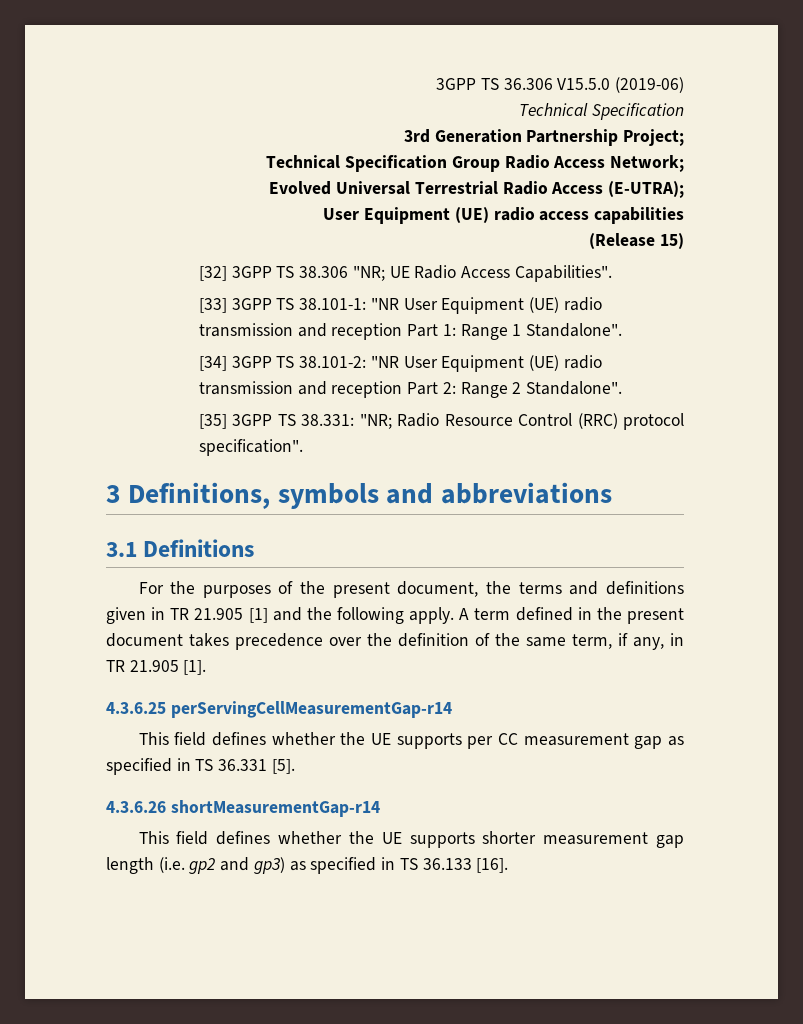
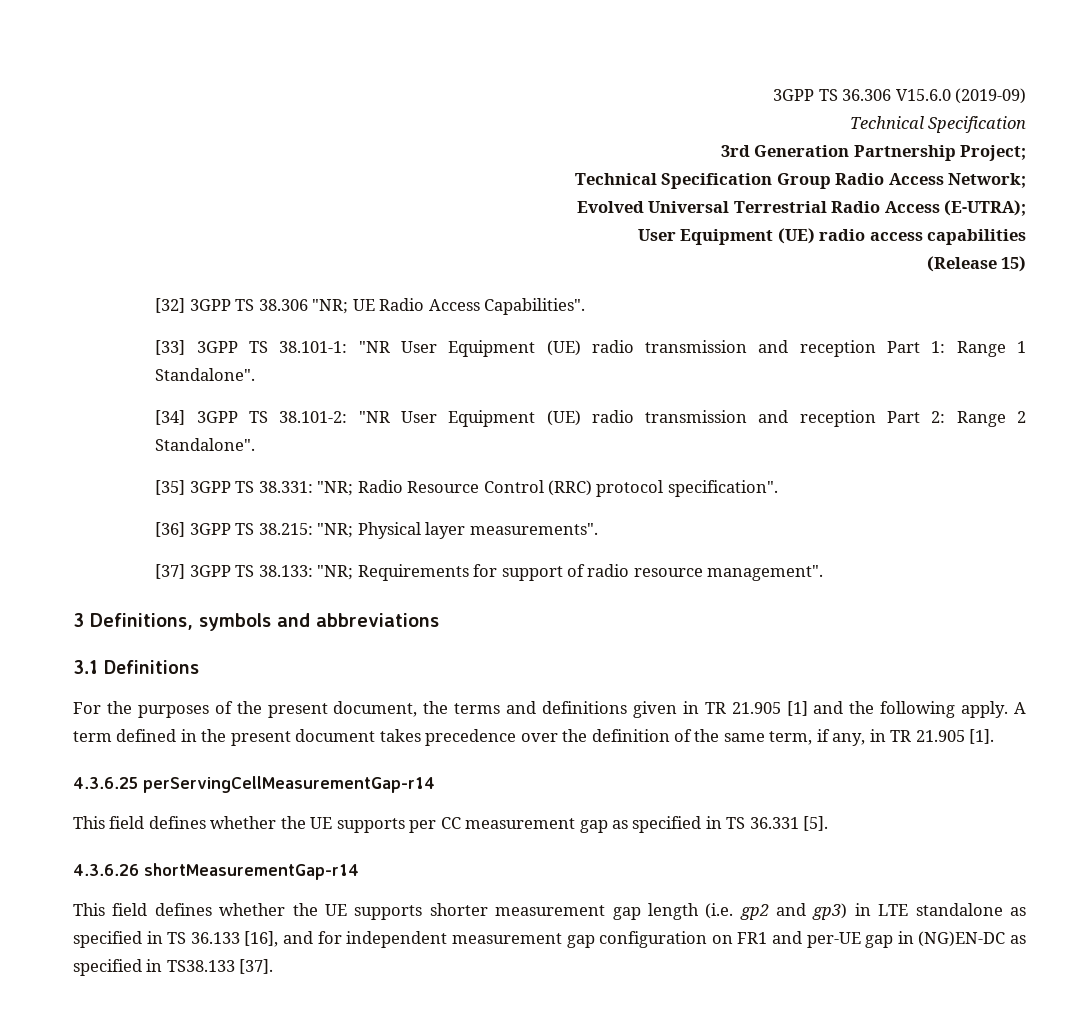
- 3GPP TS 36.306 V15.5.0 (2019-06)
+ 3GPP TS 36.306 V15.6.0 (2019-09)
+ [36] 3GPP TS 38.215: "NR; Physical layer measurements".
+ [37] 3GPP TS 38.133: "NR; Requirements for support of radio resource management".
- This field defines whether the UE supports shorter measurement gap length (i.e. gp2 and gp3) as specified in TS 36.133 [16].
+ This field defines whether the UE supports shorter measurement gap length (i.e. gp2 and gp3) in LTE standalone as specified in TS 36.133 [16], and for independent measurement gap configuration on FR1 and per-UE gap in (NG)EN-DC as specified in TS38.133 [37].

